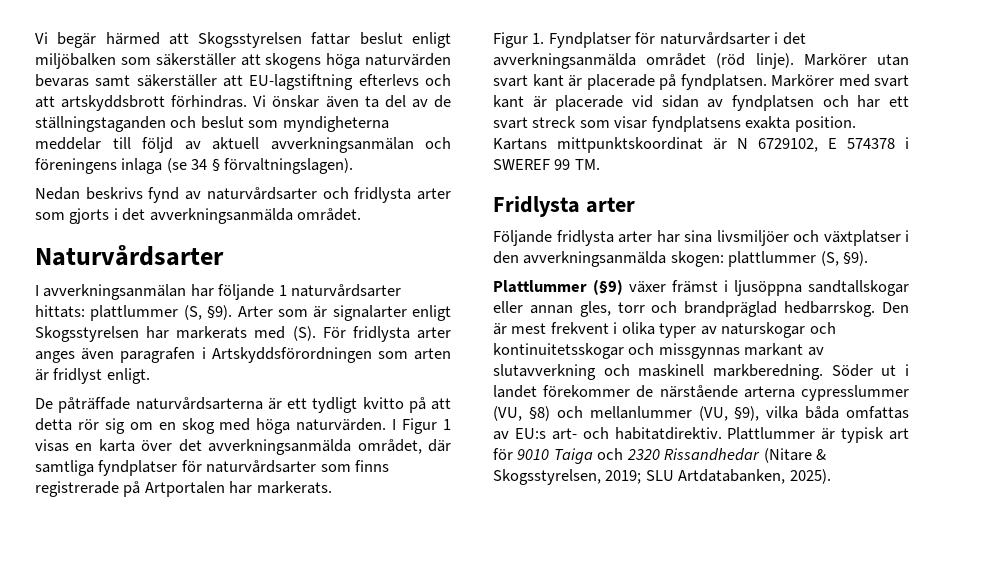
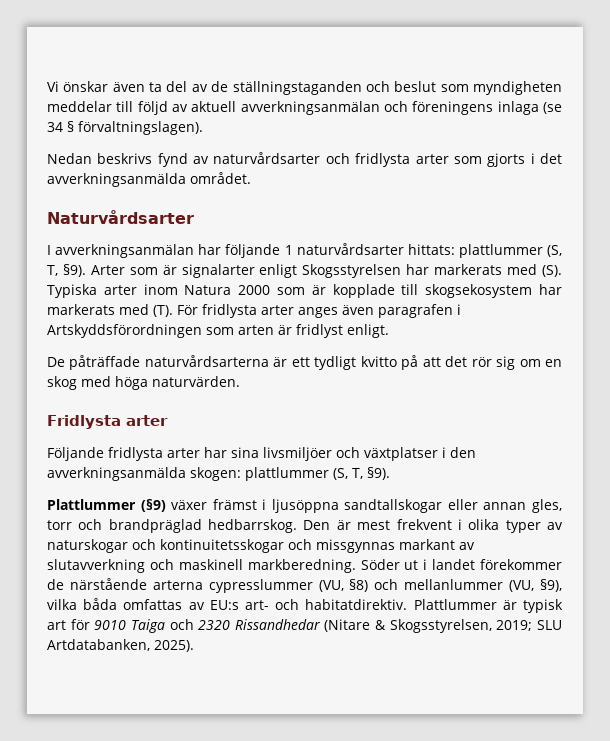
- Vi begär härmed att Skogsstyrelsen fattar beslut enligt miljöbalken som säkerställer att skogens höga naturvärden bevaras samt säkerställer att EU-lagstiftning efterlevs och att artskyddsbrott förhindras. Vi önskar även ta del av de ställningstaganden och beslut som myndigheterna meddelar till följd av aktuell avverkningsanmälan och föreningens inlaga (se 34 § förvaltningslagen).
+ Vi önskar även ta del av de ställningstaganden och beslut som myndigheten meddelar till följd av aktuell avverkningsanmälan och föreningens inlaga (se 34 § förvaltningslagen).
- I avverkningsanmälan har följande 1 naturvårdsarter hittats: plattlummer (S, §9).
+ I avverkningsanmälan har följande 1 naturvårdsarter hittats: plattlummer (S, T, §9).
- Arter som är signalarter enligt Skogsstyrelsen har markerats med (S). För fridlysta arter anges även paragrafen i Artskyddsförordningen som arten är fridlyst enligt.
+ Arter som är signalarter enligt Skogsstyrelsen har markerats med (S). Typiska arter inom Natura 2000 som är kopplade till skogsekosystem har markerats med (T). För fridlysta arter anges även paragrafen i Artskyddsförordningen som arten är fridlyst enligt.
- De påträffade naturvårdsarterna är ett tydligt kvitto på att detta rör sig om en skog med höga naturvärden. I Figur 1 visas en karta över det avverkningsanmälda området, där samtliga fyndplatser för naturvårdsarter som finns registrerade på Artportalen har markerats.
- Figur 1. Fyndplatser för naturvårdsarter i det avverkningsanmälda området (röd linje). Markörer utan svart kant är placerade på fyndplatsen. Markörer med svart kant är placerade vid sidan av fyndplatsen och har ett svart streck som visar fyndplatsens exakta position. Kartans mittpunktskoordinat är N 6729102, E 574378 i SWEREF 99 TM.
+ De påträffade naturvårdsarterna är ett tydligt kvitto på att det rör sig om en skog med höga naturvärden.
- Följande fridlysta arter har sina livsmiljöer och växtplatser i den avverkningsanmälda skogen: plattlummer (S, §9).
+ Följande fridlysta arter har sina livsmiljöer och växtplatser i den avverkningsanmälda skogen: plattlummer (S, T, §9).

